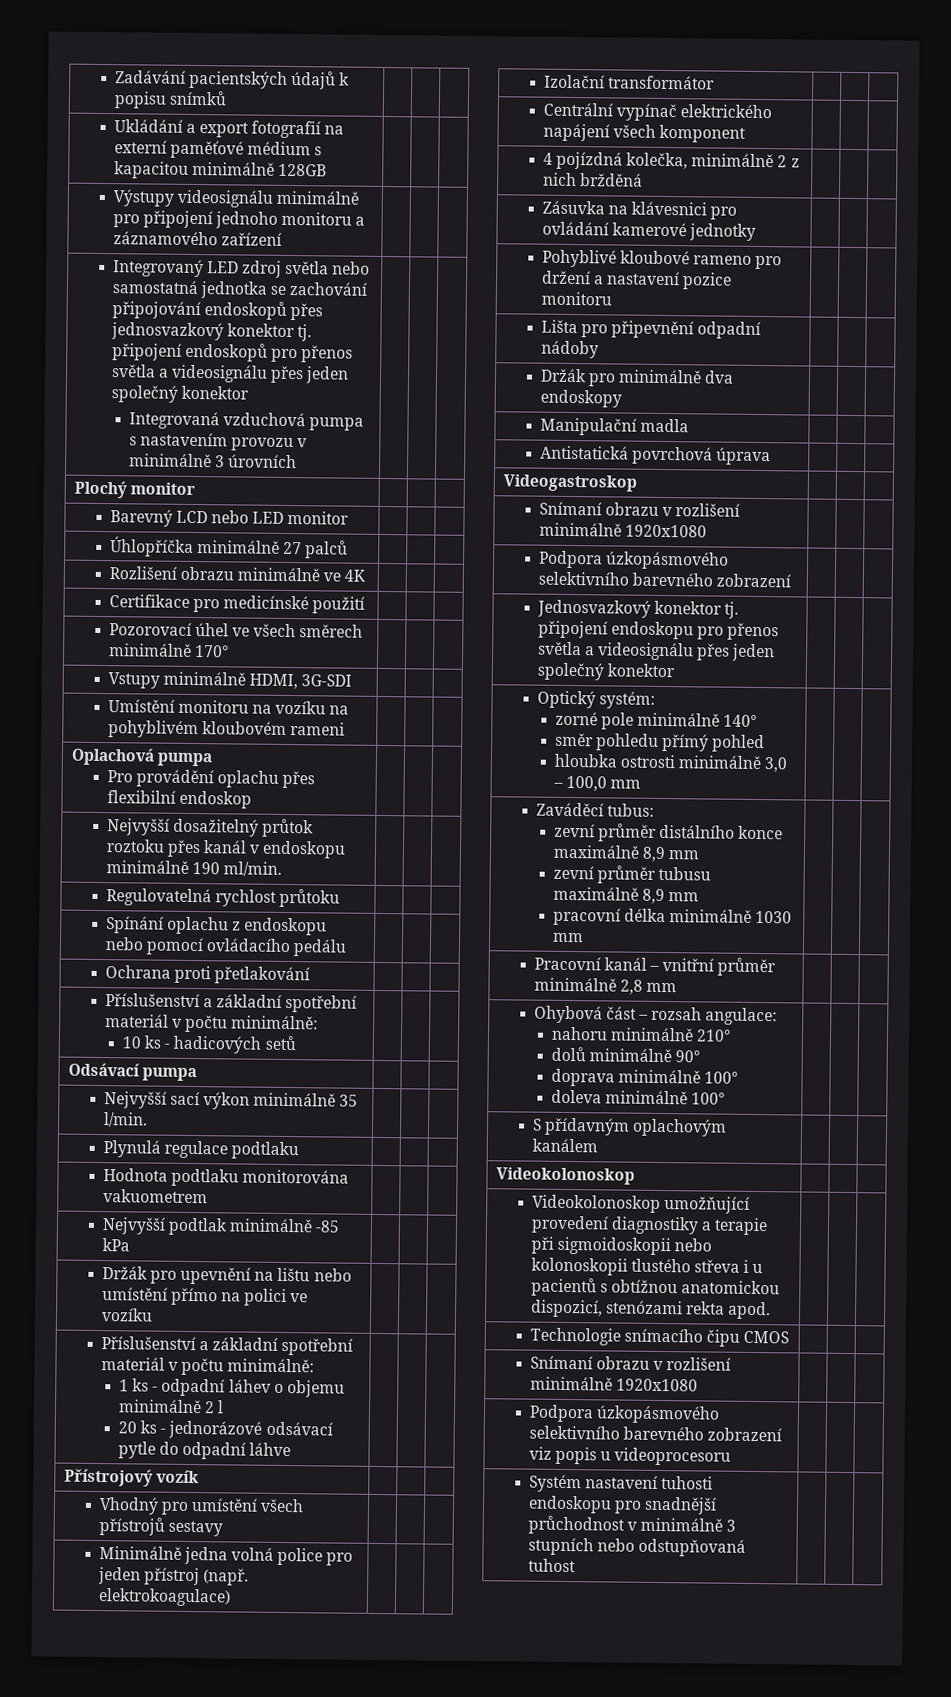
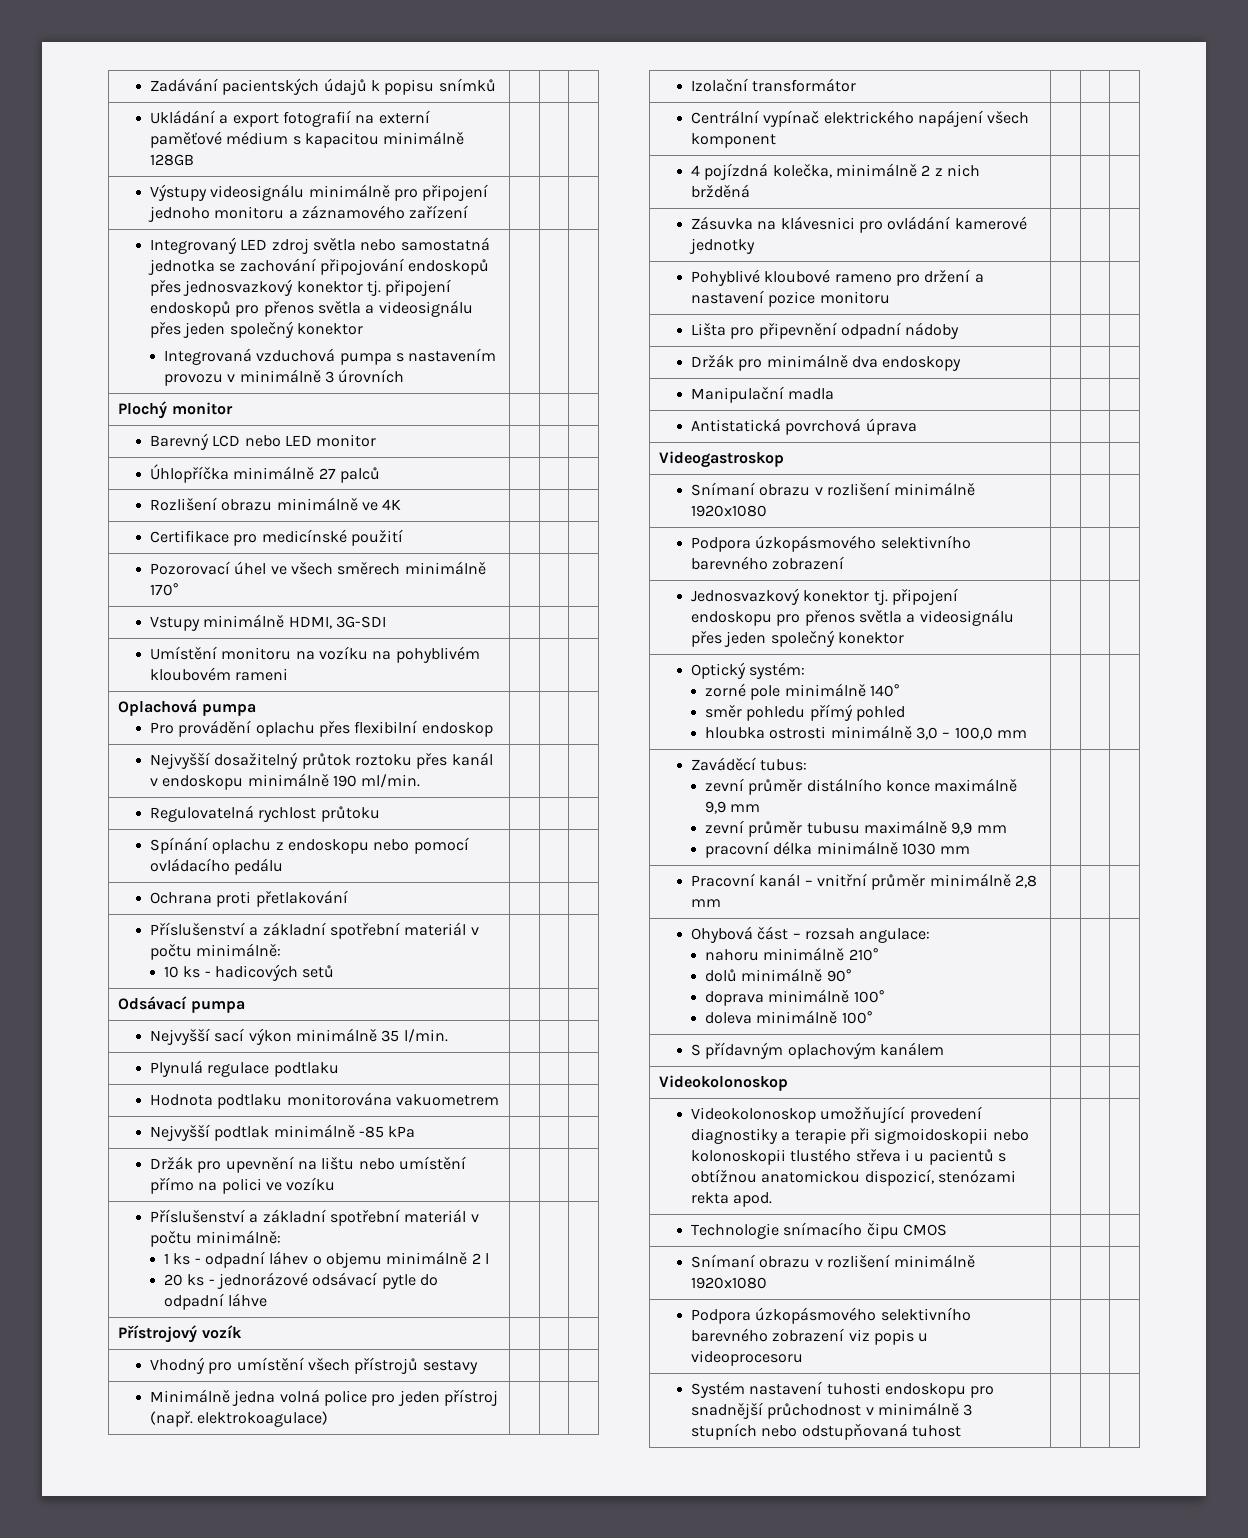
  Zaváděcí tubus:
- zevní průměr distálního konce maximálně 8,9 mm
- zevní průměr tubusu maximálně 8,9 mm
+ zevní průměr distálního konce maximálně 9,9 mm
+ zevní průměr tubusu maximálně 9,9 mm

